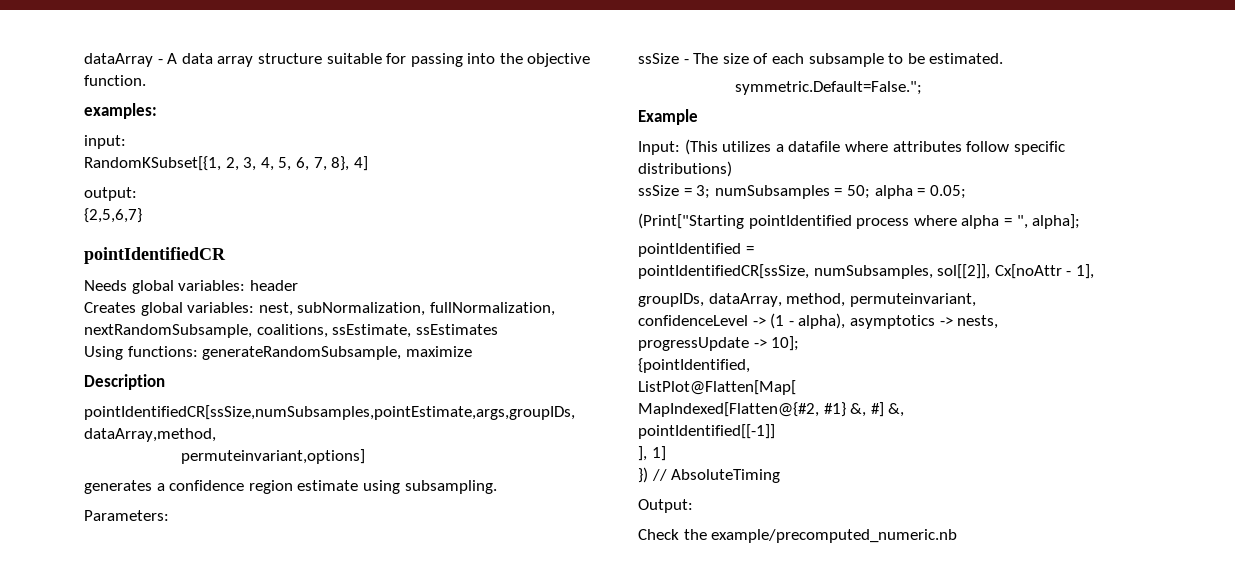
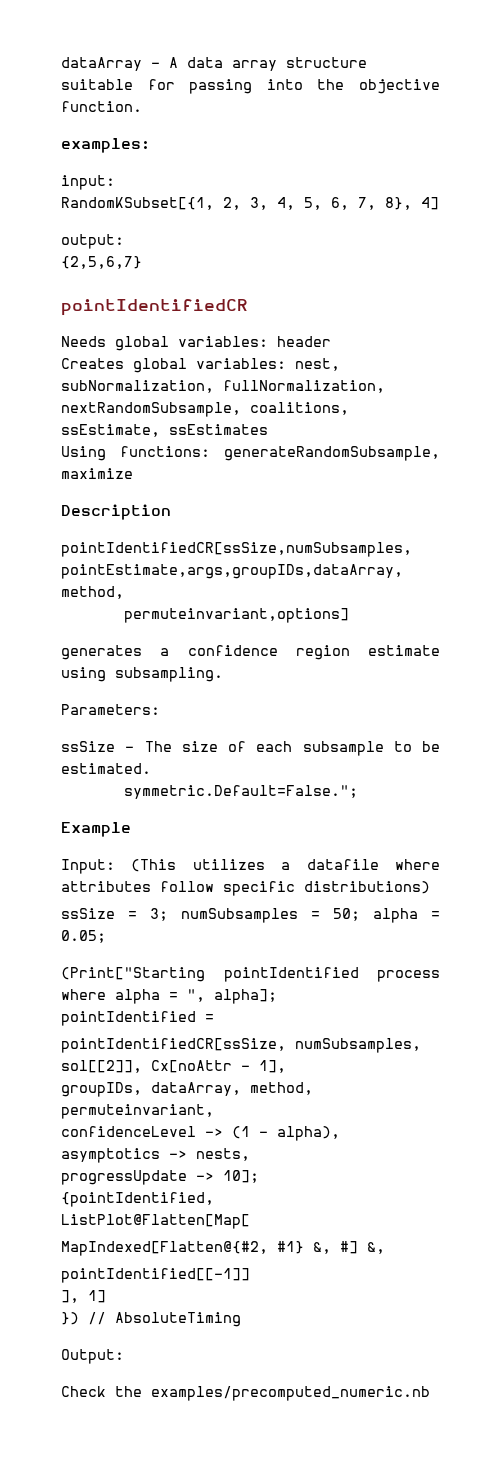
- Check the example/precomputed_numeric.nb
+ Check the examples/precomputed_numeric.nb

